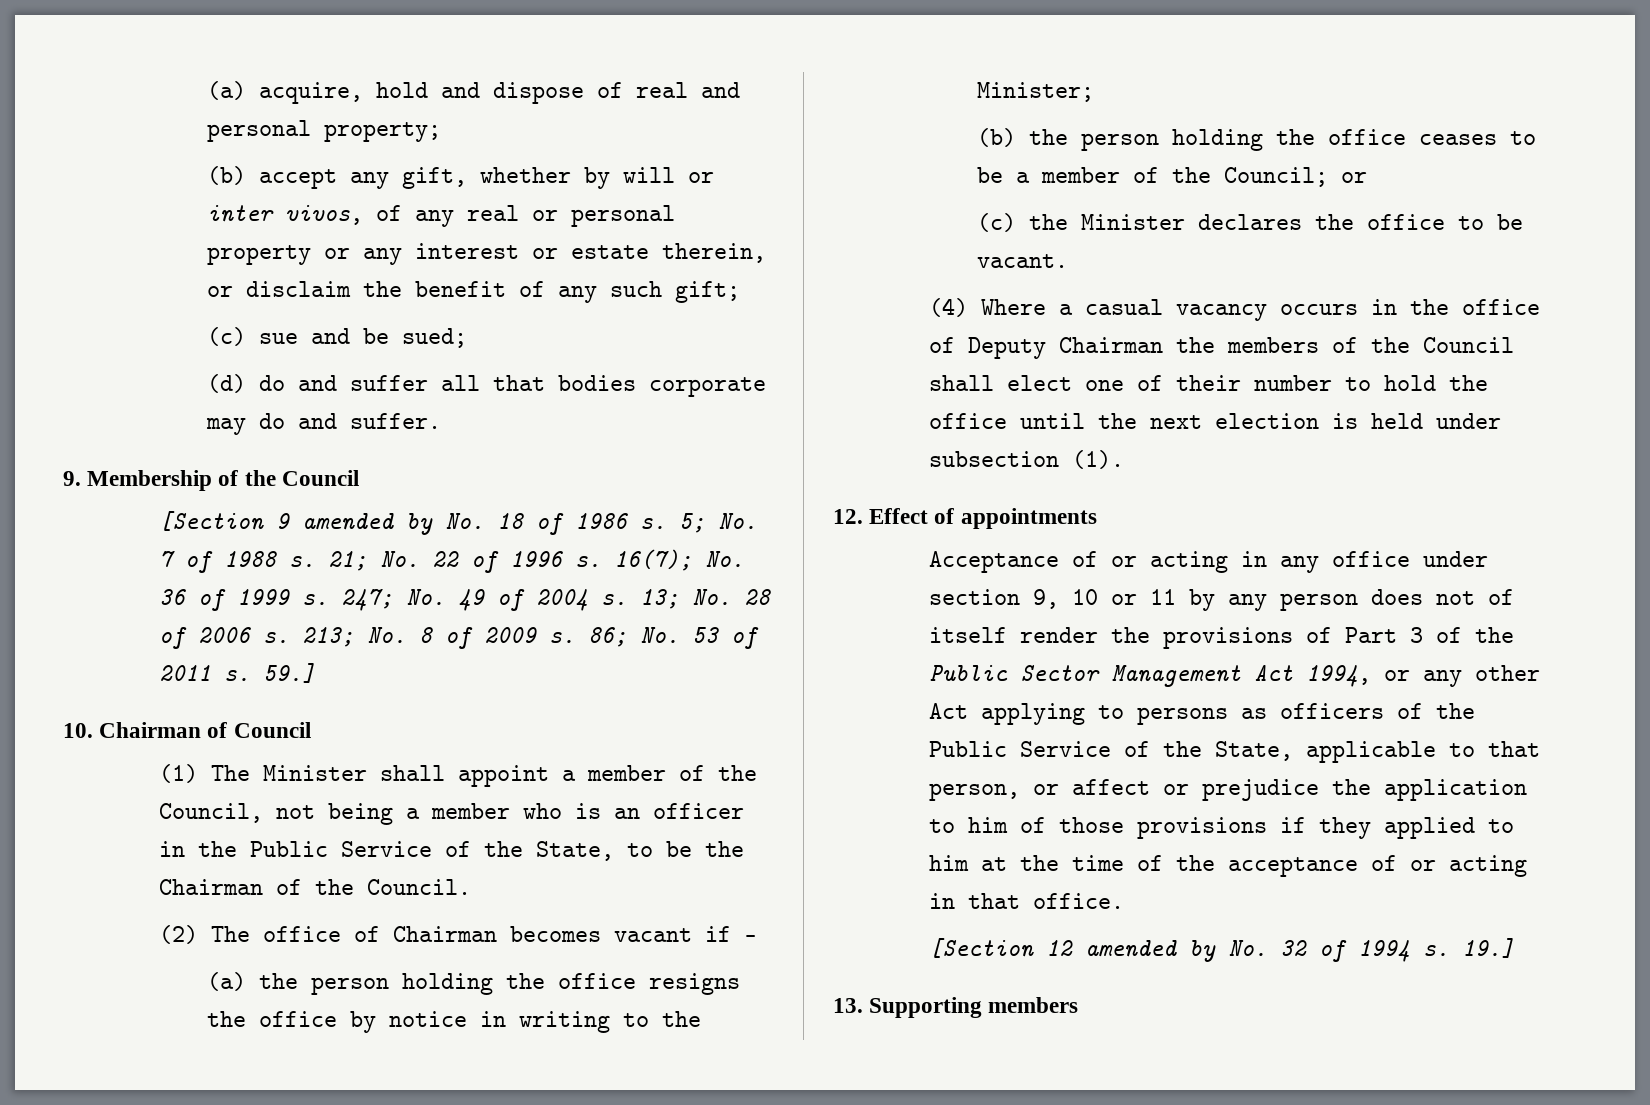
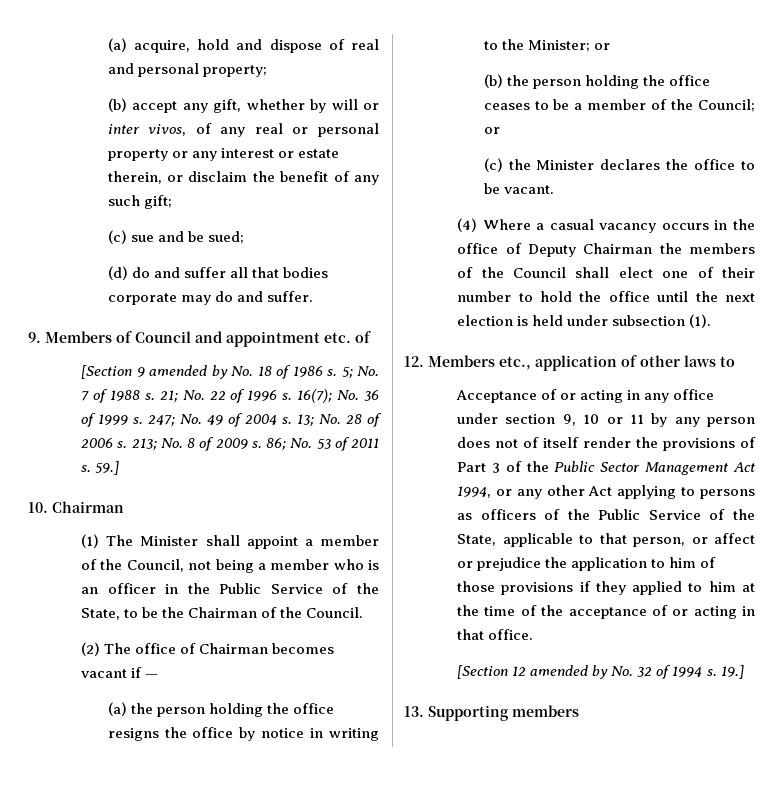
- 9. Membership of the Council
+ 9. Members of Council and appointment etc. of
- 10. Chairman of Council
+ 10. Chairman
- (a) the person holding the office resigns the office by notice in writing to the Minister;
+ (a) the person holding the office resigns the office by notice in writing to the Minister; or
- 12. Effect of appointments
+ 12. Members etc., application of other laws to

